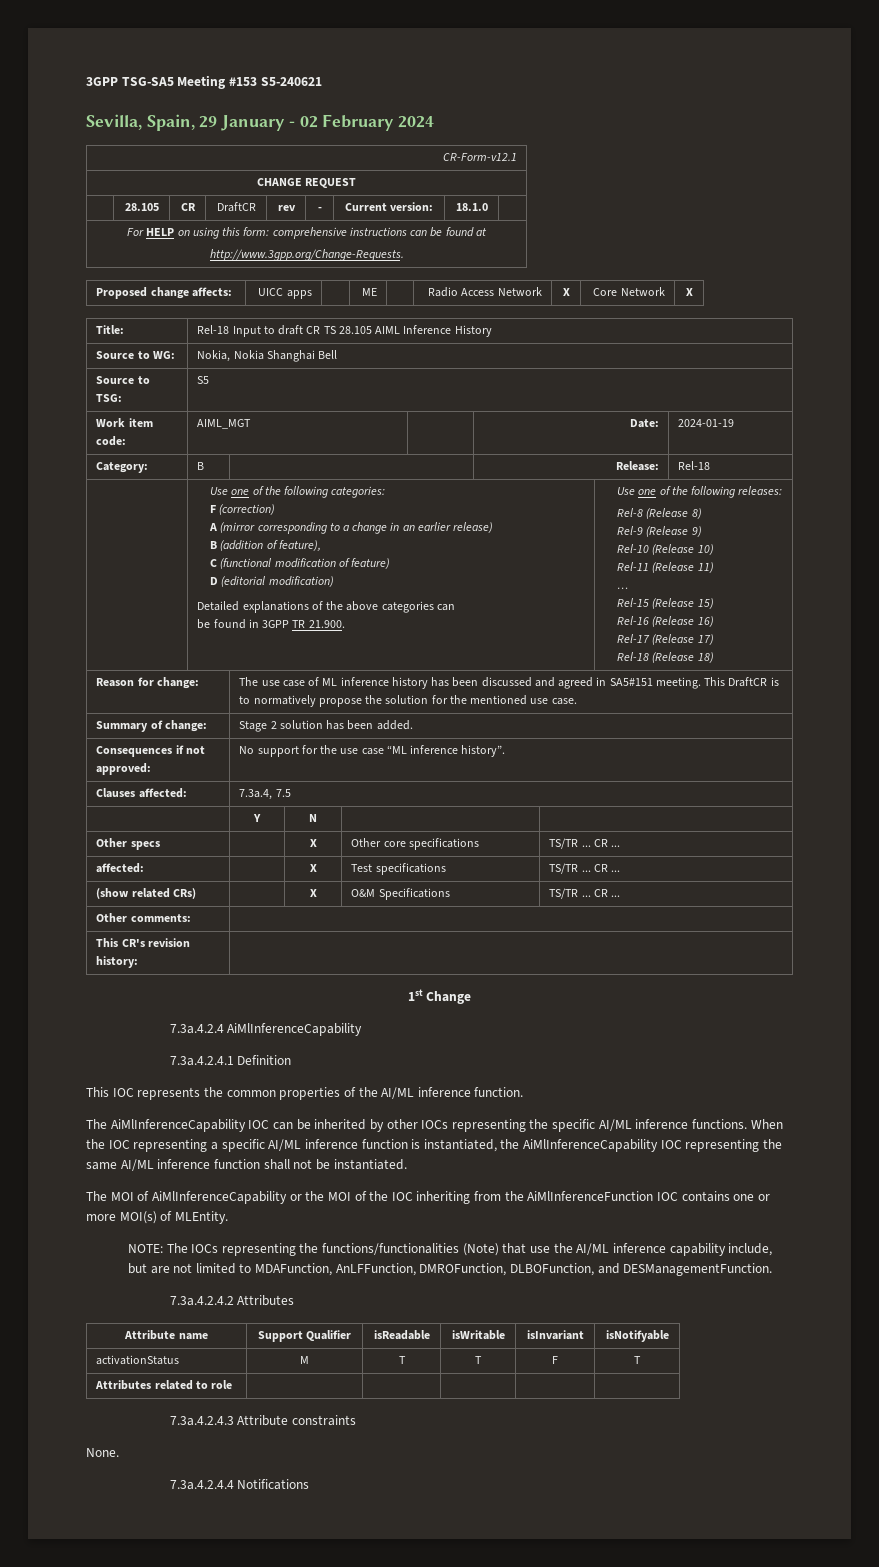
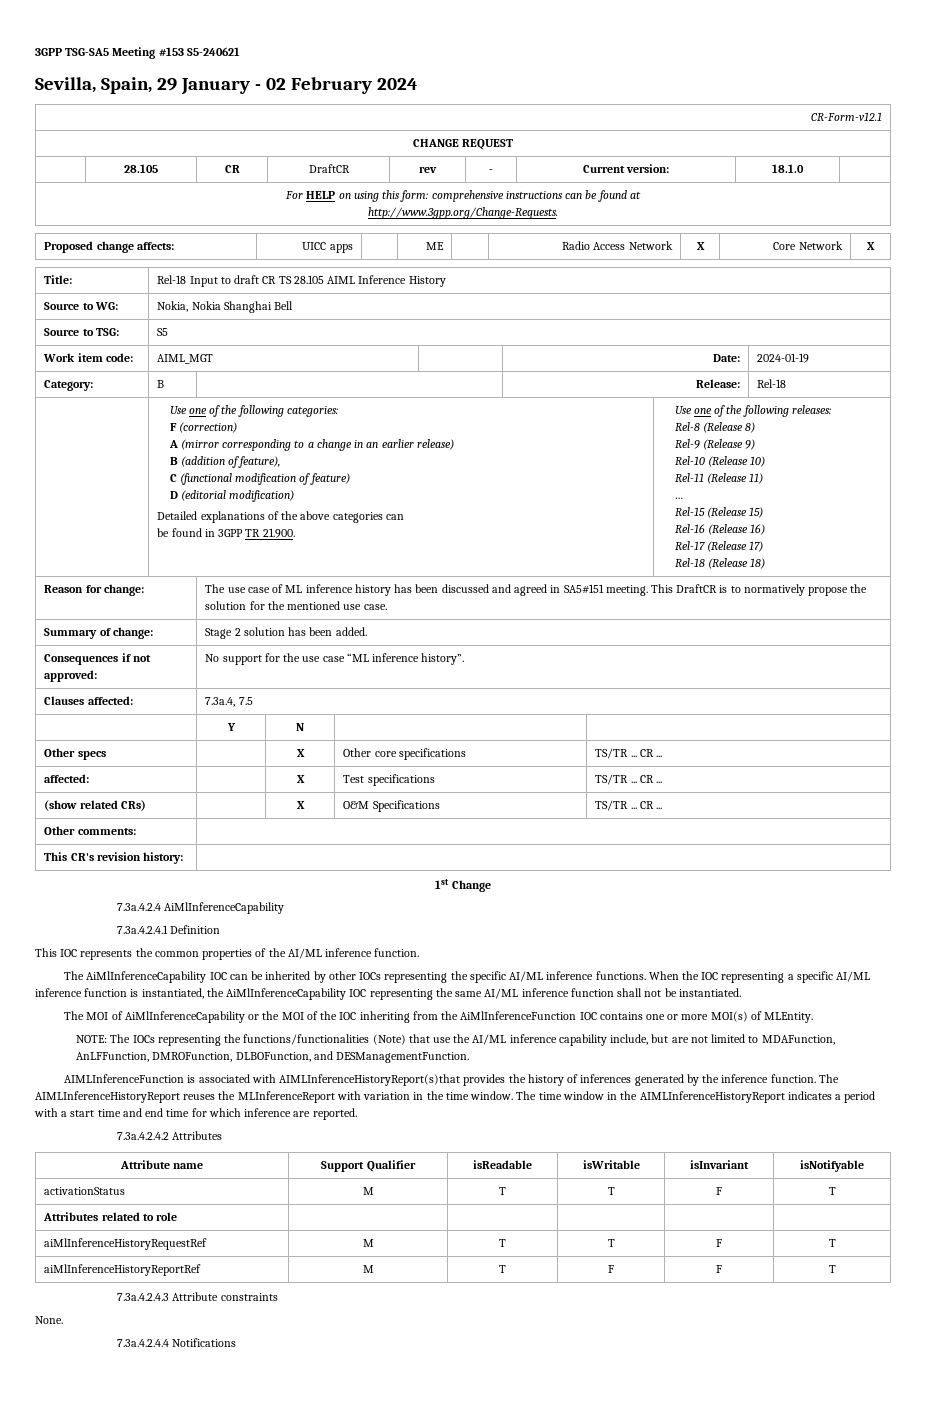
+ AIMLInferenceFunction is associated with AIMLInferenceHistoryReport(s)that provides the history of inferences generated by the inference function. The AIMLInferenceHistoryReport reuses the MLInferenceReport with variation in the time window. The time window in the AIMLInferenceHistoryReport indicates a period with a start time and end time for which inference are reported.
+ aiMlInferenceHistoryRequestRef | M | T | T | F | T
+ aiMlInferenceHistoryReportRef | M | T | F | F | T

